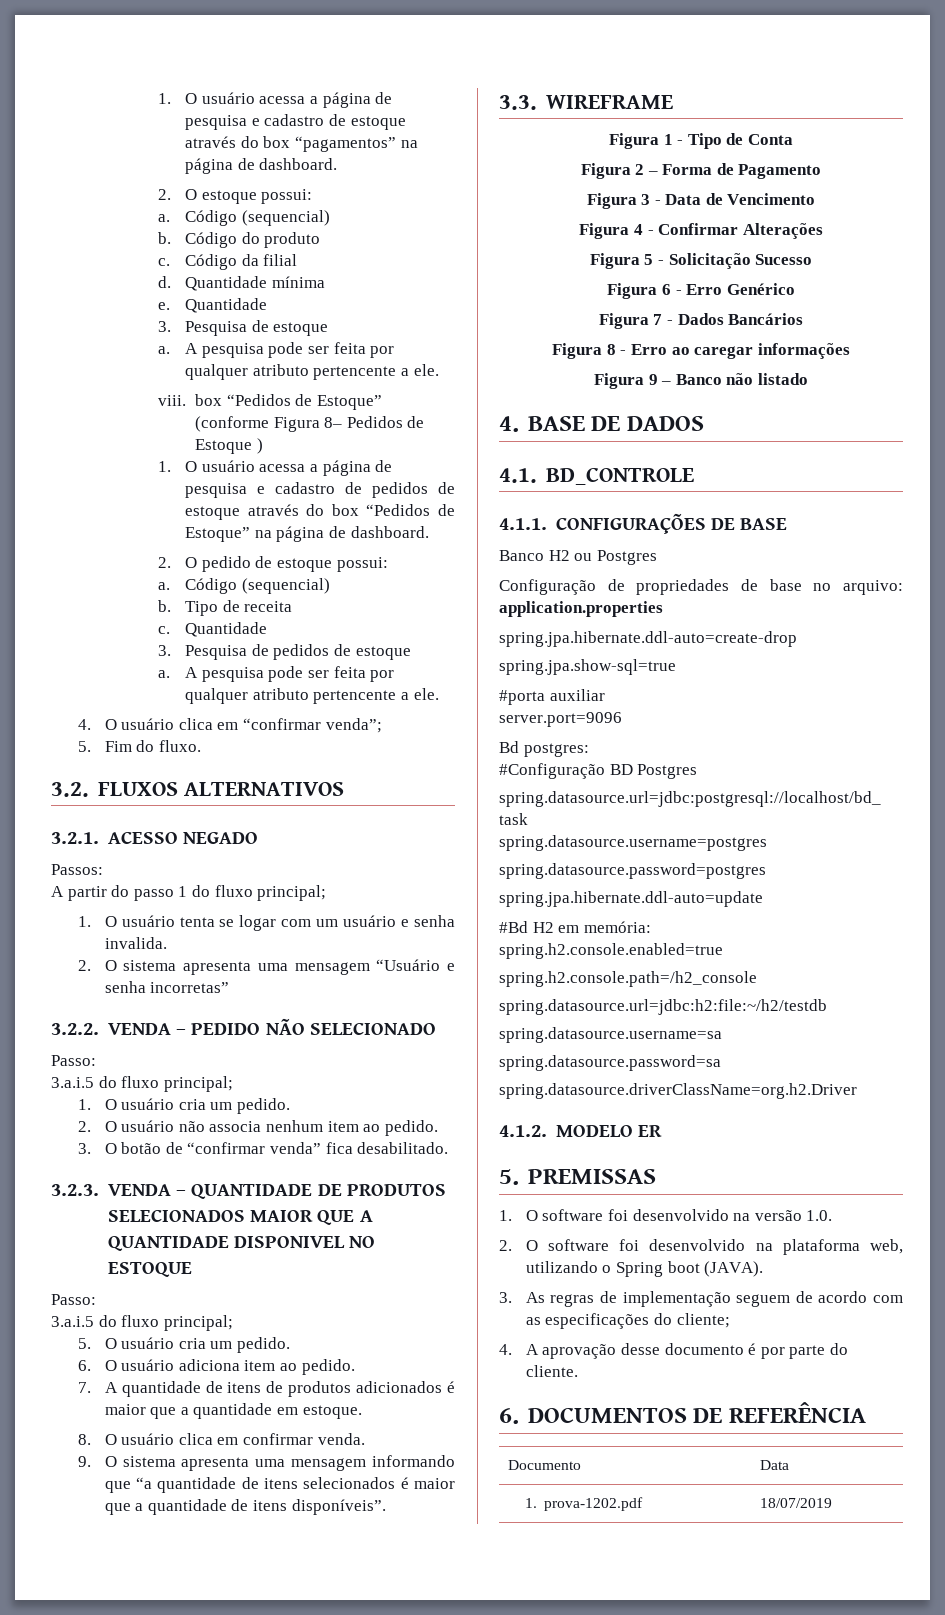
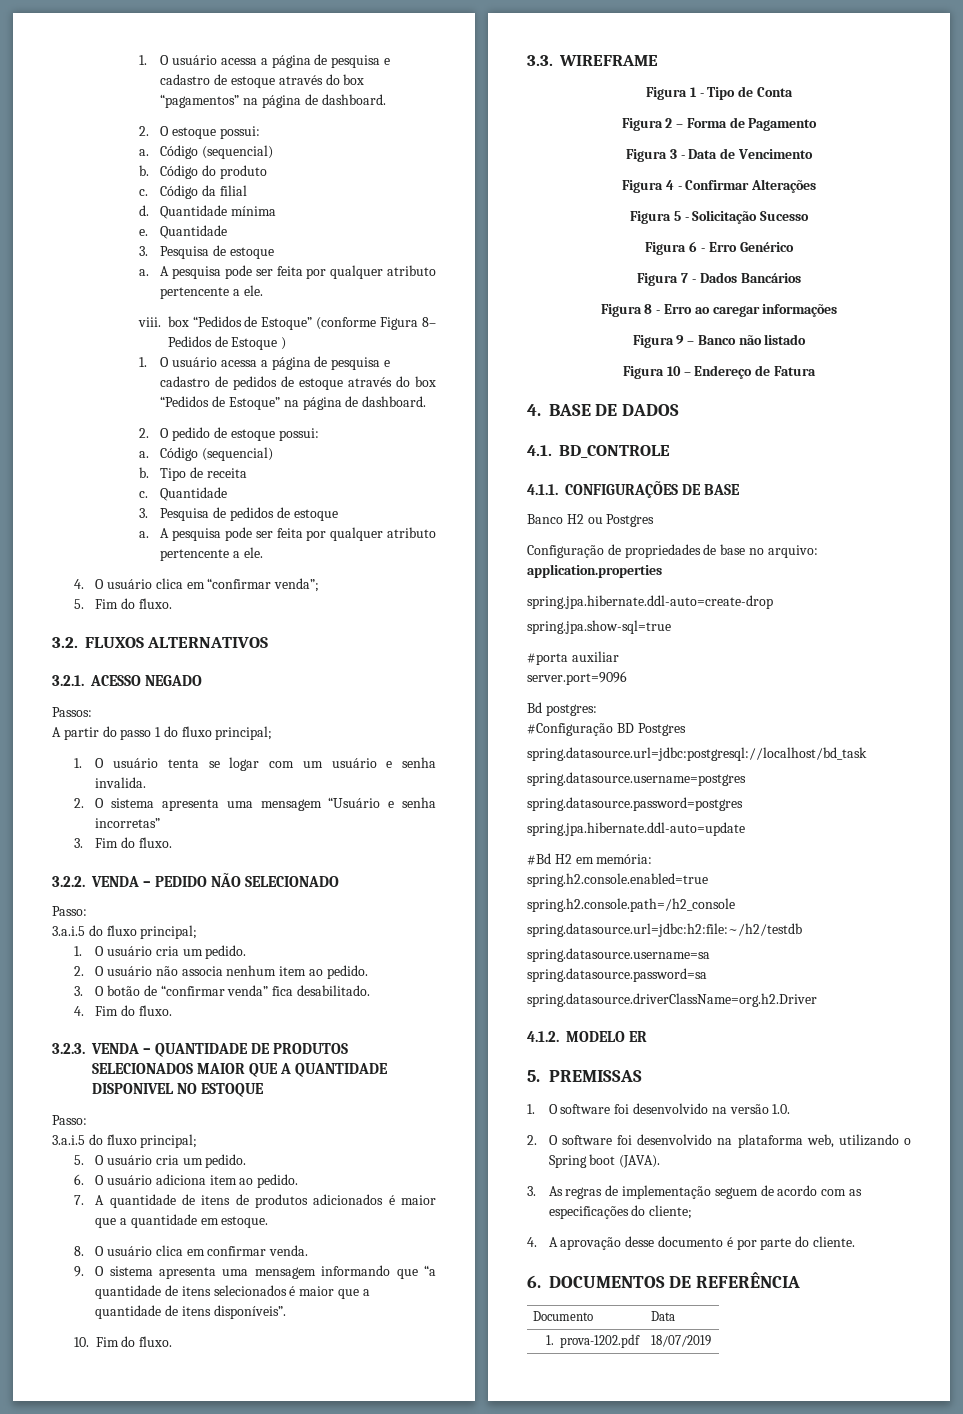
+ 3. Fim do fluxo.
+ 4. Fim do fluxo.
+ 10. Fim do fluxo.
+ Figura 10 – Endereço de Fatura

